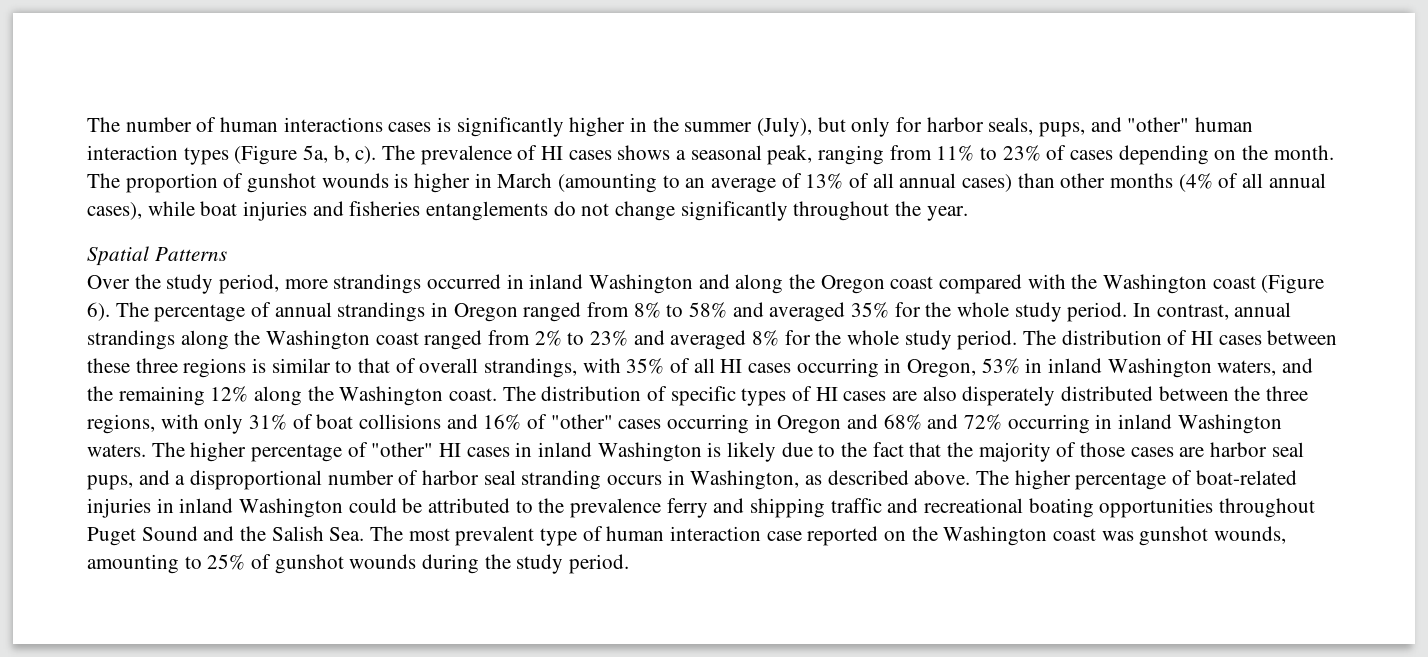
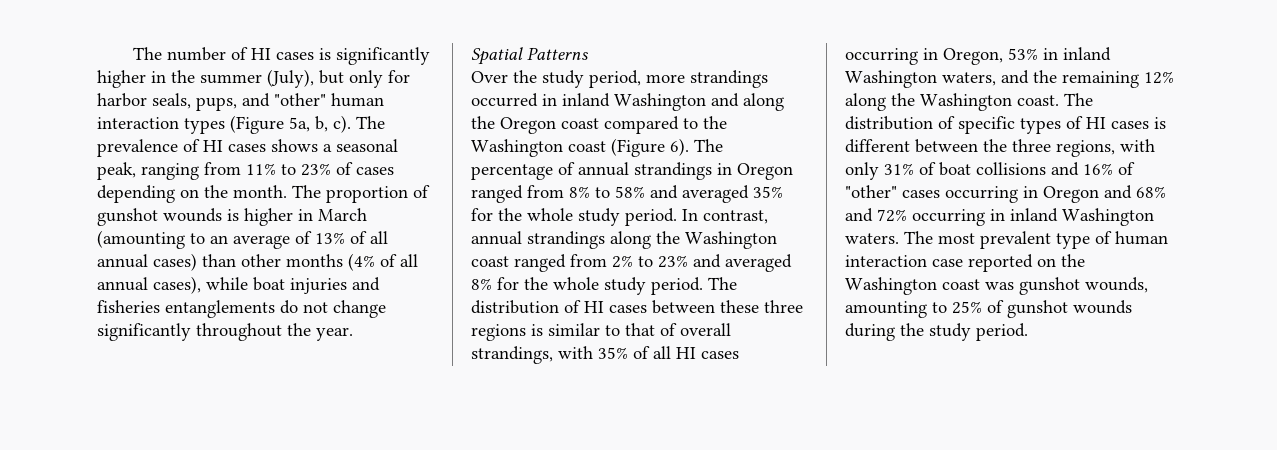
- The number of human interactions cases is significantly higher in the summer (July), but only for harbor seals, pups, and "other" human interaction types (Figure 5a, b, c).
+ The number of HI cases is significantly higher in the summer (July), but only for harbor seals, pups, and "other" human interaction types (Figure 5a, b, c).
- Over the study period, more strandings occurred in inland Washington and along the Oregon coast compared with the Washington coast (Figure 6).
+ Over the study period, more strandings occurred in inland Washington and along the Oregon coast compared to the Washington coast (Figure 6).
- The distribution of specific types of HI cases are also disperately distributed between the three regions, with only 31% of boat collisions and 16% of "other" cases occurring in Oregon and 68% and 72% occurring in inland Washington waters.
+ The distribution of specific types of HI cases is different between the three regions, with only 31% of boat collisions and 16% of "other" cases occurring in Oregon and 68% and 72% occurring in inland Washington waters.
- The higher percentage of "other" HI cases in inland Washington is likely due to the fact that the majority of those cases are harbor seal pups, and a disproportional number of harbor seal stranding occurs in Washington, as described above. The higher percentage of boat-related injuries in inland Washington could be attributed to the prevalence ferry and shipping traffic and recreational boating opportunities throughout Puget Sound and the Salish Sea. The most prevalent type of human interaction case reported on the Washington coast was gunshot wounds, amounting to 25% of gunshot wounds during the study period.
+ The most prevalent type of human interaction case reported on the Washington coast was gunshot wounds, amounting to 25% of gunshot wounds during the study period.

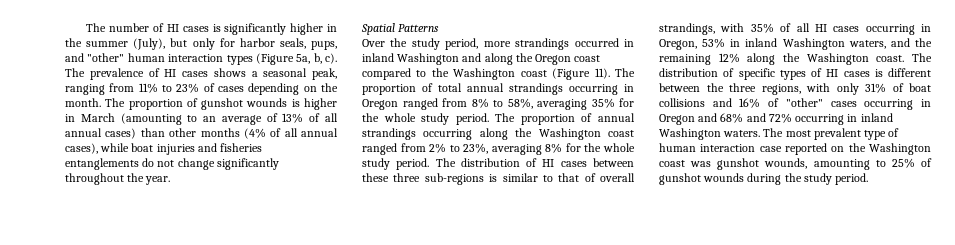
- Over the study period, more strandings occurred in inland Washington and along the Oregon coast compared to the Washington coast (Figure 6). The percentage of annual strandings in Oregon ranged from 8% to 58% and averaged 35% for the whole study period.
+ Over the study period, more strandings occurred in inland Washington and along the Oregon coast compared to the Washington coast (Figure 11). The proportion of total annual strandings occurring in Oregon ranged from 8% to 58%, averaging 35% for the whole study period.
- In contrast, annual strandings along the Washington coast ranged from 2% to 23% and averaged 8% for the whole study period.
+ The proportion of annual strandings occurring along the Washington coast ranged from 2% to 23%, averaging 8% for the whole study period.
- The distribution of HI cases between these three regions is similar to that of overall strandings, with 35% of all HI cases occurring in Oregon, 53% in inland Washington waters, and the remaining 12% along the Washington coast.
+ The distribution of HI cases between these three sub-regions is similar to that of overall strandings, with 35% of all HI cases occurring in Oregon, 53% in inland Washington waters, and the remaining 12% along the Washington coast.

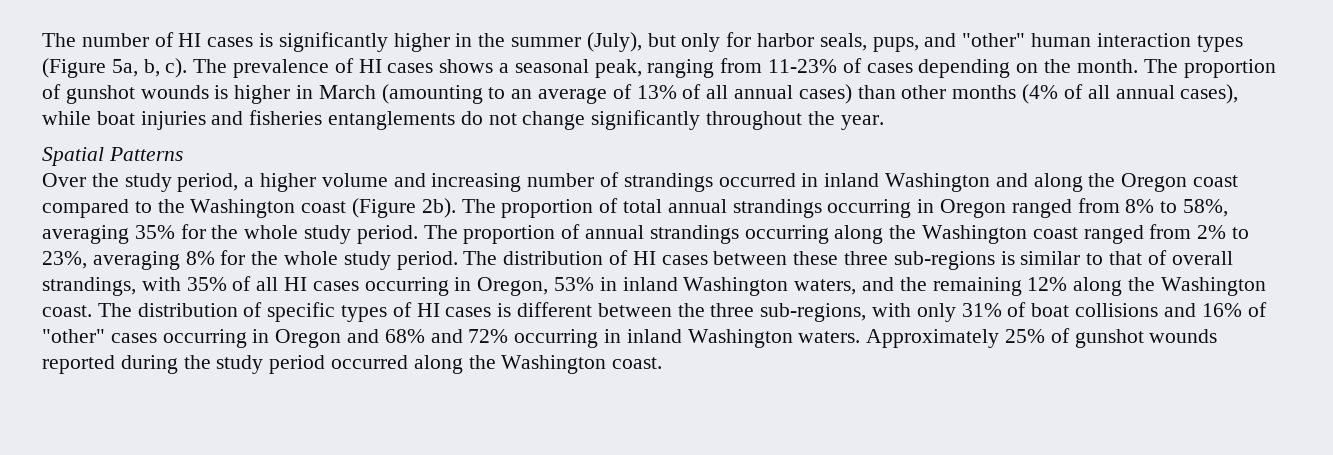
- The prevalence of HI cases shows a seasonal peak, ranging from 11% to 23% of cases depending on the month.
+ The prevalence of HI cases shows a seasonal peak, ranging from 11-23% of cases depending on the month.
- Over the study period, more strandings occurred in inland Washington and along the Oregon coast compared to the Washington coast (Figure 11).
+ Over the study period, a higher volume and increasing number of strandings occurred in inland Washington and along the Oregon coast compared to the Washington coast (Figure 2b).
- The distribution of specific types of HI cases is different between the three regions, with only 31% of boat collisions and 16% of "other" cases occurring in Oregon and 68% and 72% occurring in inland Washington waters.
+ The distribution of specific types of HI cases is different between the three sub-regions, with only 31% of boat collisions and 16% of "other" cases occurring in Oregon and 68% and 72% occurring in inland Washington waters.
- The most prevalent type of human interaction case reported on the Washington coast was gunshot wounds, amounting to 25% of gunshot wounds during the study period.
+ Approximately 25% of gunshot wounds reported during the study period occurred along the Washington coast.

